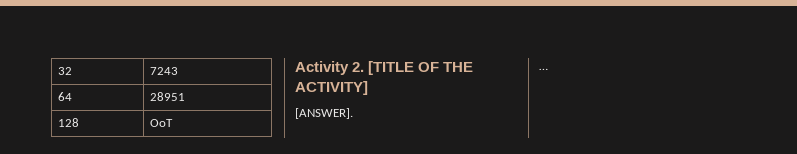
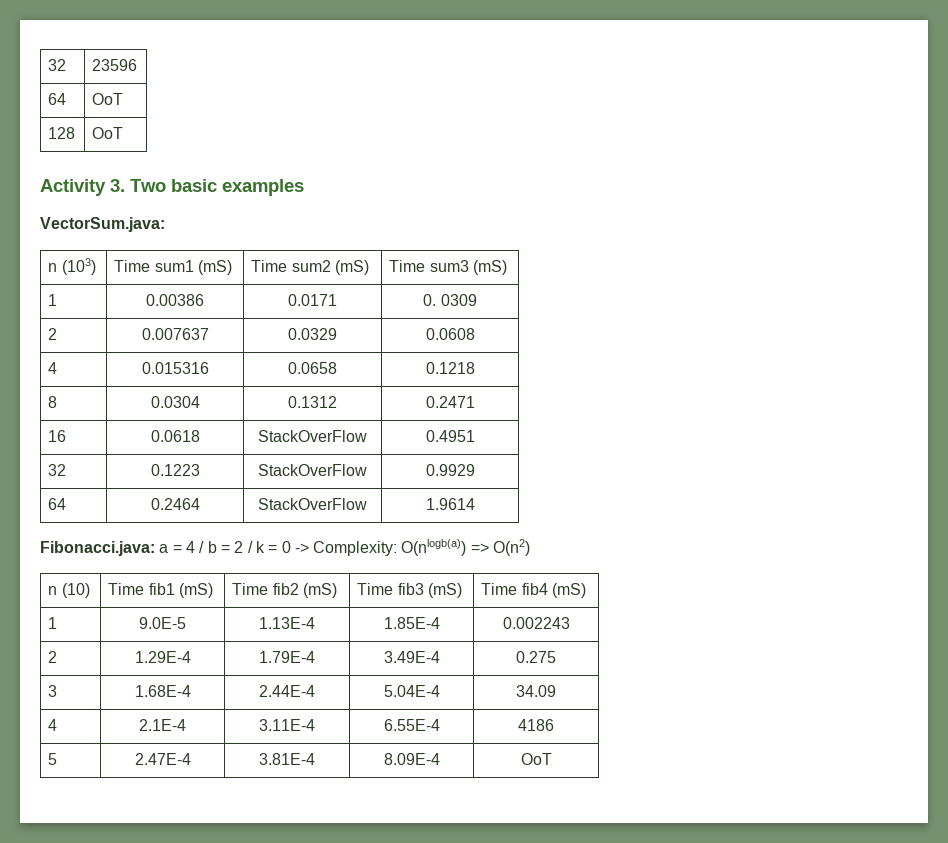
- 32 | 7243
- 64 | 28951
+ 32 | 23596
+ 64 | OoT
- Activity 2. [TITLE OF THE ACTIVITY]
- [ANSWER].
- …
+ Activity 3. Two basic examples
+ VectorSum.java:
+ n (103) | Time sum1 (mS) | Time sum2 (mS) | Time sum3 (mS)
+ 1 | 0.00386 | 0.0171 | 0. 0309
+ 2 | 0.007637 | 0.0329 | 0.0608
+ 4 | 0.015316 | 0.0658 | 0.1218
+ 8 | 0.0304 | 0.1312 | 0.2471
+ 16 | 0.0618 | StackOverFlow | 0.4951
+ 32 | 0.1223 | StackOverFlow | 0.9929
+ 64 | 0.2464 | StackOverFlow | 1.9614
+ Fibonacci.java: a = 4 / b = 2 / k = 0 -> Complexity: O(nlogb(a)) => O(n2)
+ n (10) | Time fib1 (mS) | Time fib2 (mS) | Time fib3 (mS) | Time fib4 (mS)
+ 1 | 9.0E-5 | 1.13E-4 | 1.85E-4 | 0.002243
+ 2 | 1.29E-4 | 1.79E-4 | 3.49E-4 | 0.275
+ 3 | 1.68E-4 | 2.44E-4 | 5.04E-4 | 34.09
+ 4 | 2.1E-4 | 3.11E-4 | 6.55E-4 | 4186
+ 5 | 2.47E-4 | 3.81E-4 | 8.09E-4 | OoT

